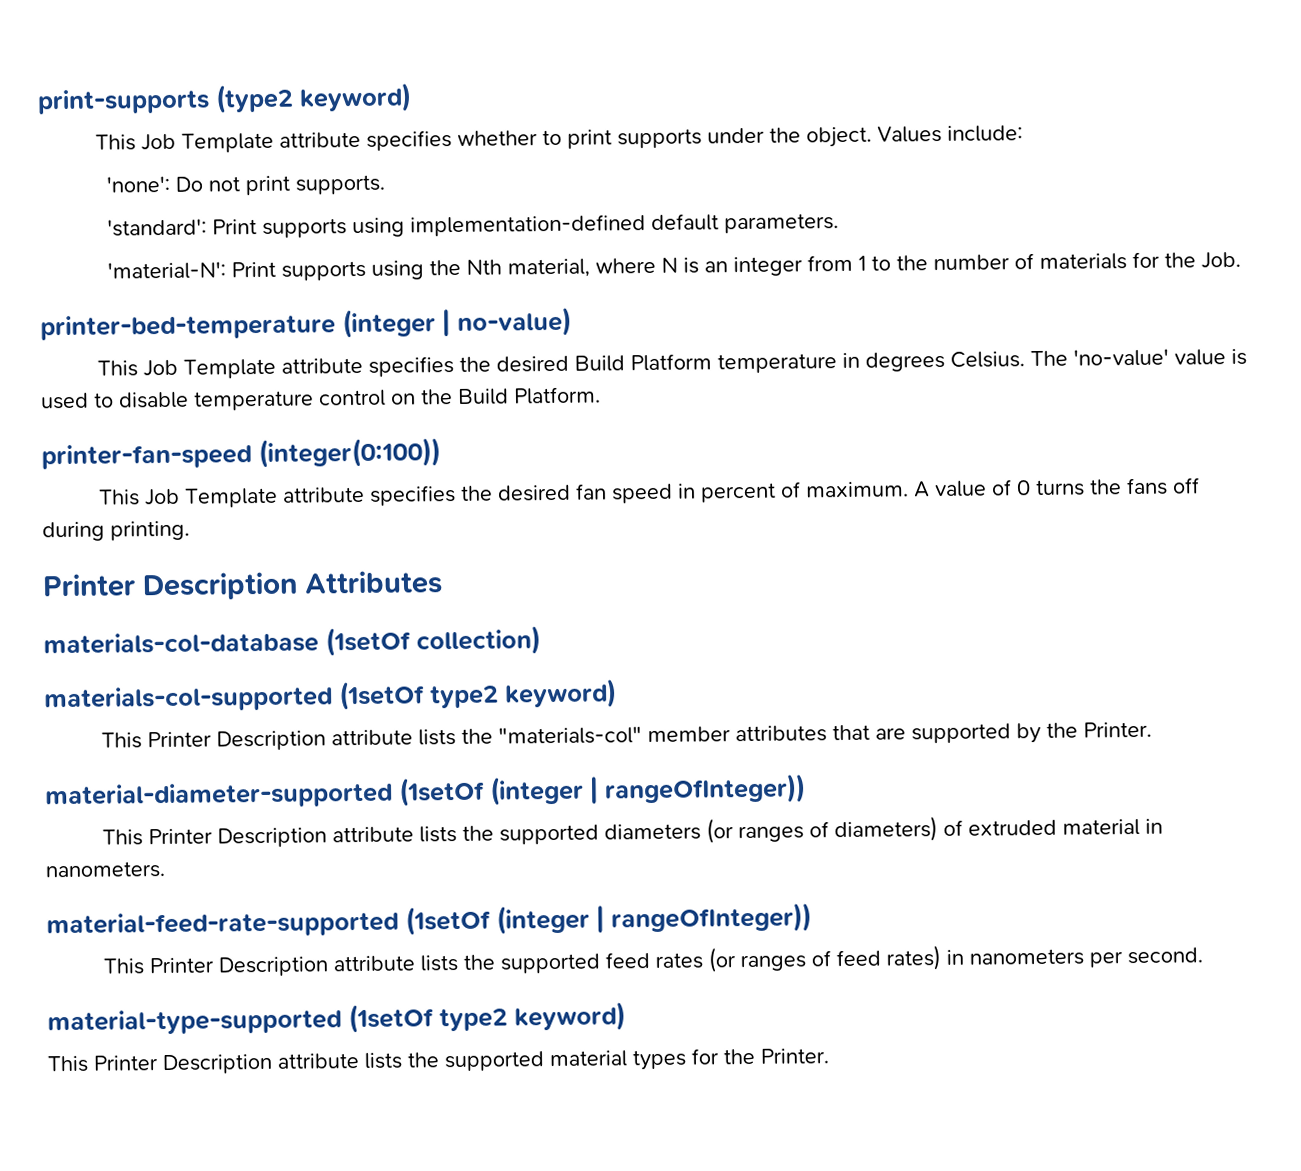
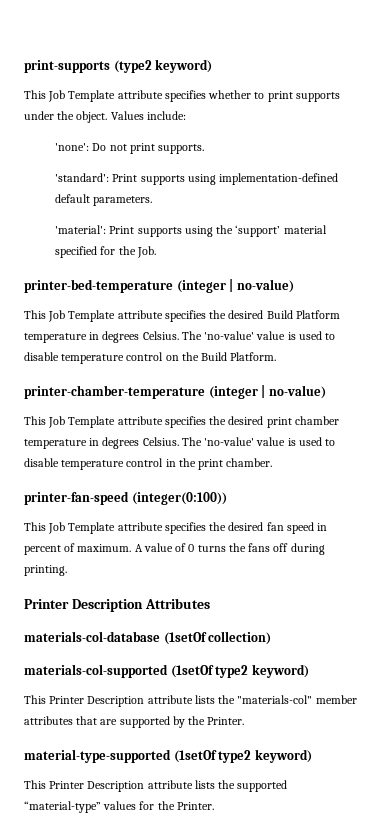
- 'material-N': Print supports using the Nth material, where N is an integer from 1 to the number of materials for the Job.
+ 'material': Print supports using the ‘support’ material specified for the Job.
+ printer-chamber-temperature (integer | no-value)
+ This Job Template attribute specifies the desired print chamber temperature in degrees Celsius. The 'no-value' value is used to disable temperature control in the print chamber.
- material-diameter-supported (1setOf (integer | rangeOfInteger))
- This Printer Description attribute lists the supported diameters (or ranges of diameters) of extruded material in nanometers.
- material-feed-rate-supported (1setOf (integer | rangeOfInteger))
- This Printer Description attribute lists the supported feed rates (or ranges of feed rates) in nanometers per second.
- This Printer Description attribute lists the supported material types for the Printer.
+ This Printer Description attribute lists the supported “material-type” values for the Printer.

